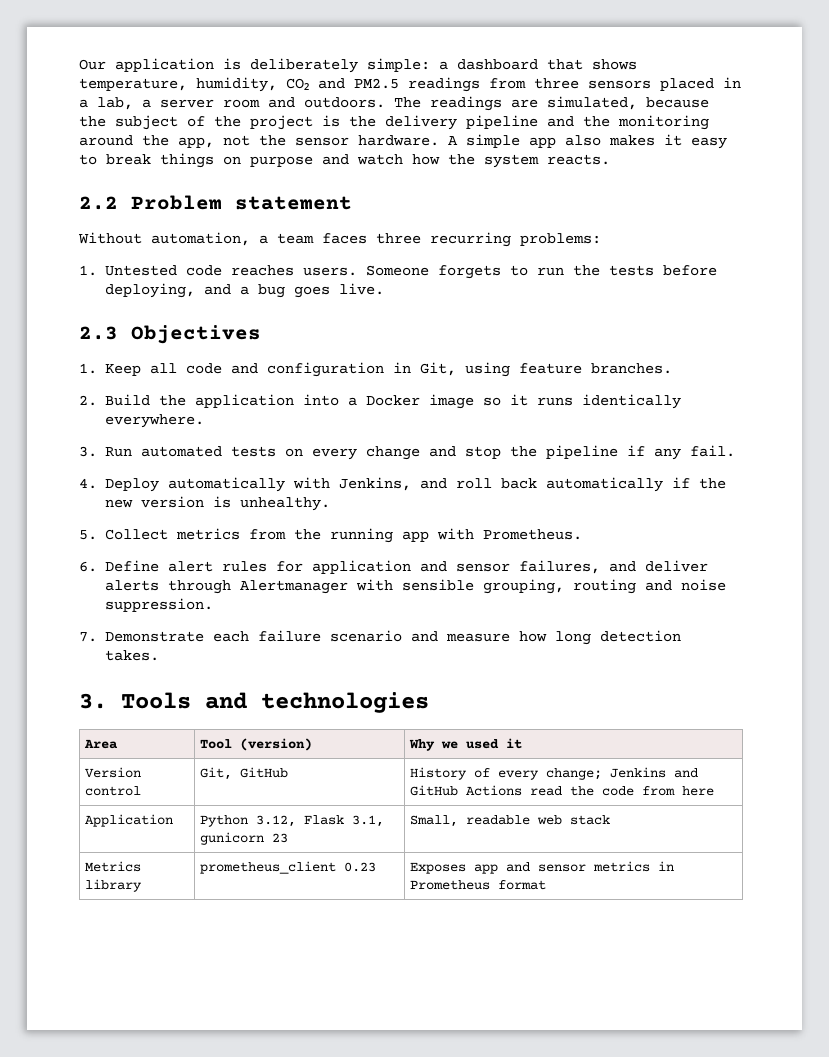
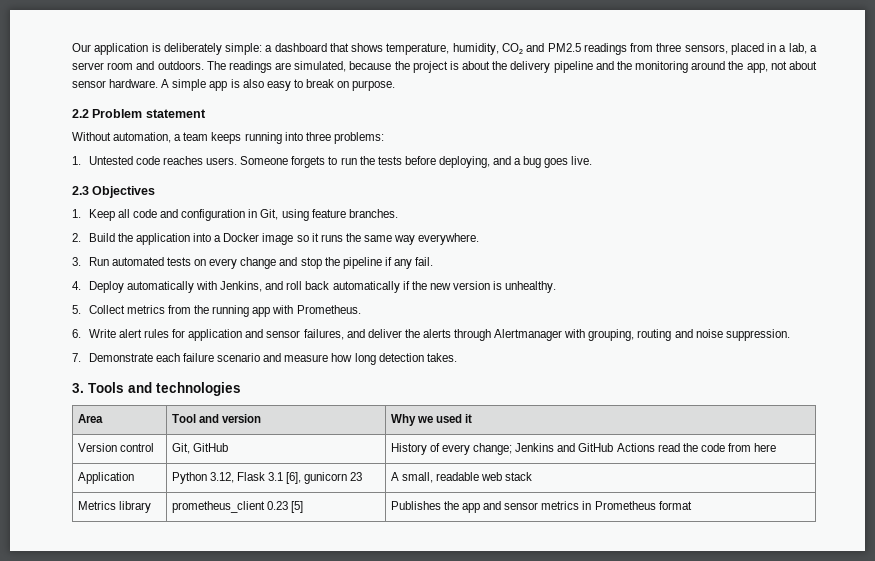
- Our application is deliberately simple: a dashboard that shows temperature, humidity, CO₂ and PM2.5 readings from three sensors placed in a lab, a server room and outdoors.
+ Our application is deliberately simple: a dashboard that shows temperature, humidity, CO₂ and PM2.5 readings from three sensors, placed in a lab, a server room and outdoors.
- The readings are simulated, because the subject of the project is the delivery pipeline and the monitoring around the app, not the sensor hardware.
+ The readings are simulated, because the project is about the delivery pipeline and the monitoring around the app, not about sensor hardware.
- A simple app also makes it easy to break things on purpose and watch how the system reacts.
+ A simple app is also easy to break on purpose.
- Without automation, a team faces three recurring problems:
+ Without automation, a team keeps running into three problems:
- 2. Build the application into a Docker image so it runs identically everywhere.
+ 2. Build the application into a Docker image so it runs the same way everywhere.
- 6. Define alert rules for application and sensor failures, and deliver alerts through Alertmanager with sensible grouping, routing and noise suppression.
+ 6. Write alert rules for application and sensor failures, and deliver the alerts through Alertmanager with grouping, routing and noise suppression.
- Area | Tool (version) | Why we used it
+ Area | Tool and version | Why we used it
- Application | Python 3.12, Flask 3.1, gunicorn 23 | Small, readable web stack
+ Application | Python 3.12, Flask 3.1 [6], gunicorn 23 | A small, readable web stack
- Metrics library | prometheus_client 0.23 | Exposes app and sensor metrics in Prometheus format
+ Metrics library | prometheus_client 0.23 [5] | Publishes the app and sensor metrics in Prometheus format

